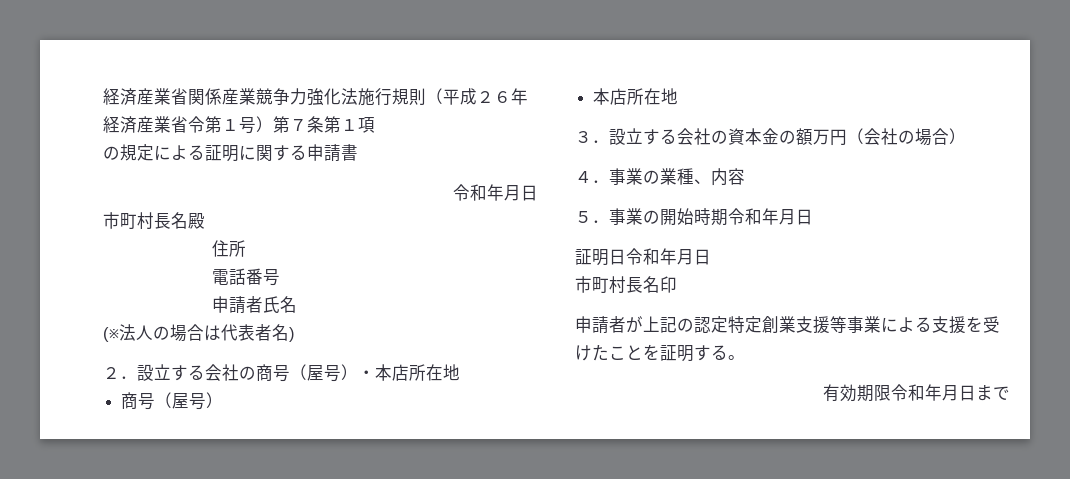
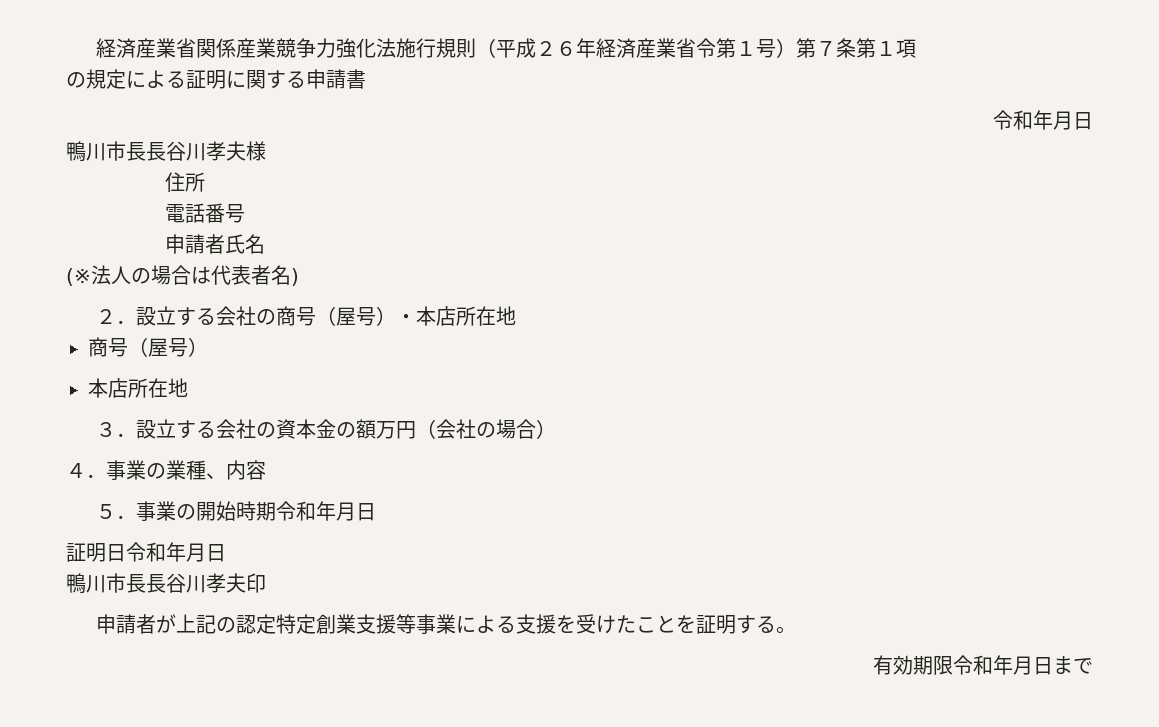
- 市町村長名殿
+ 鴨川市長長谷川孝夫様
- 市町村長名印
+ 鴨川市長長谷川孝夫印

